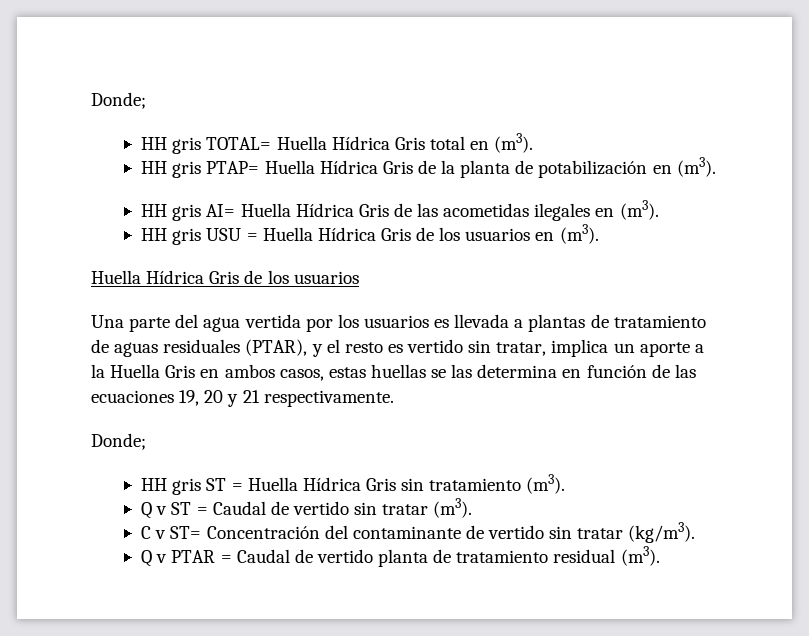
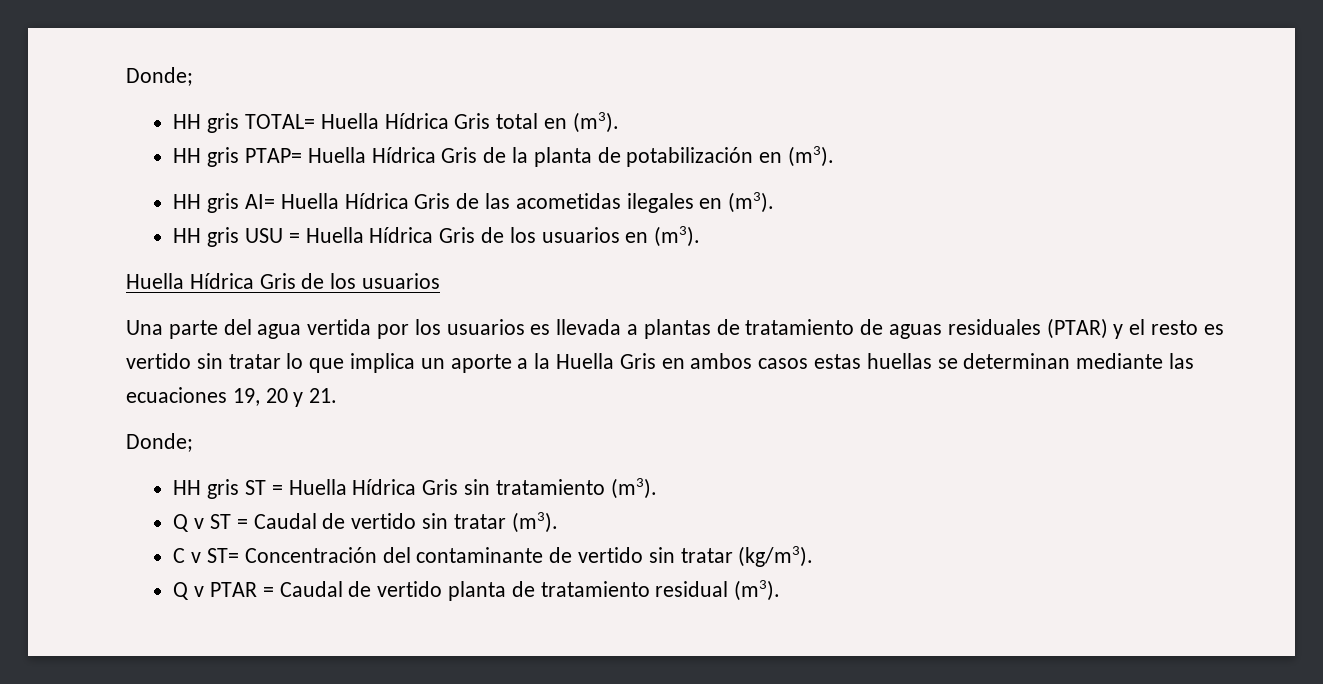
- Una parte del agua vertida por los usuarios es llevada a plantas de tratamiento de aguas residuales (PTAR), y el resto es vertido sin tratar, implica un aporte a la Huella Gris en ambos casos, estas huellas se las determina en función de las ecuaciones 19, 20 y 21 respectivamente.
+ Una parte del agua vertida por los usuarios es llevada a plantas de tratamiento de aguas residuales (PTAR) y el resto es vertido sin tratar lo que implica un aporte a la Huella Gris en ambos casos estas huellas se determinan mediante las ecuaciones 19, 20 y 21.

